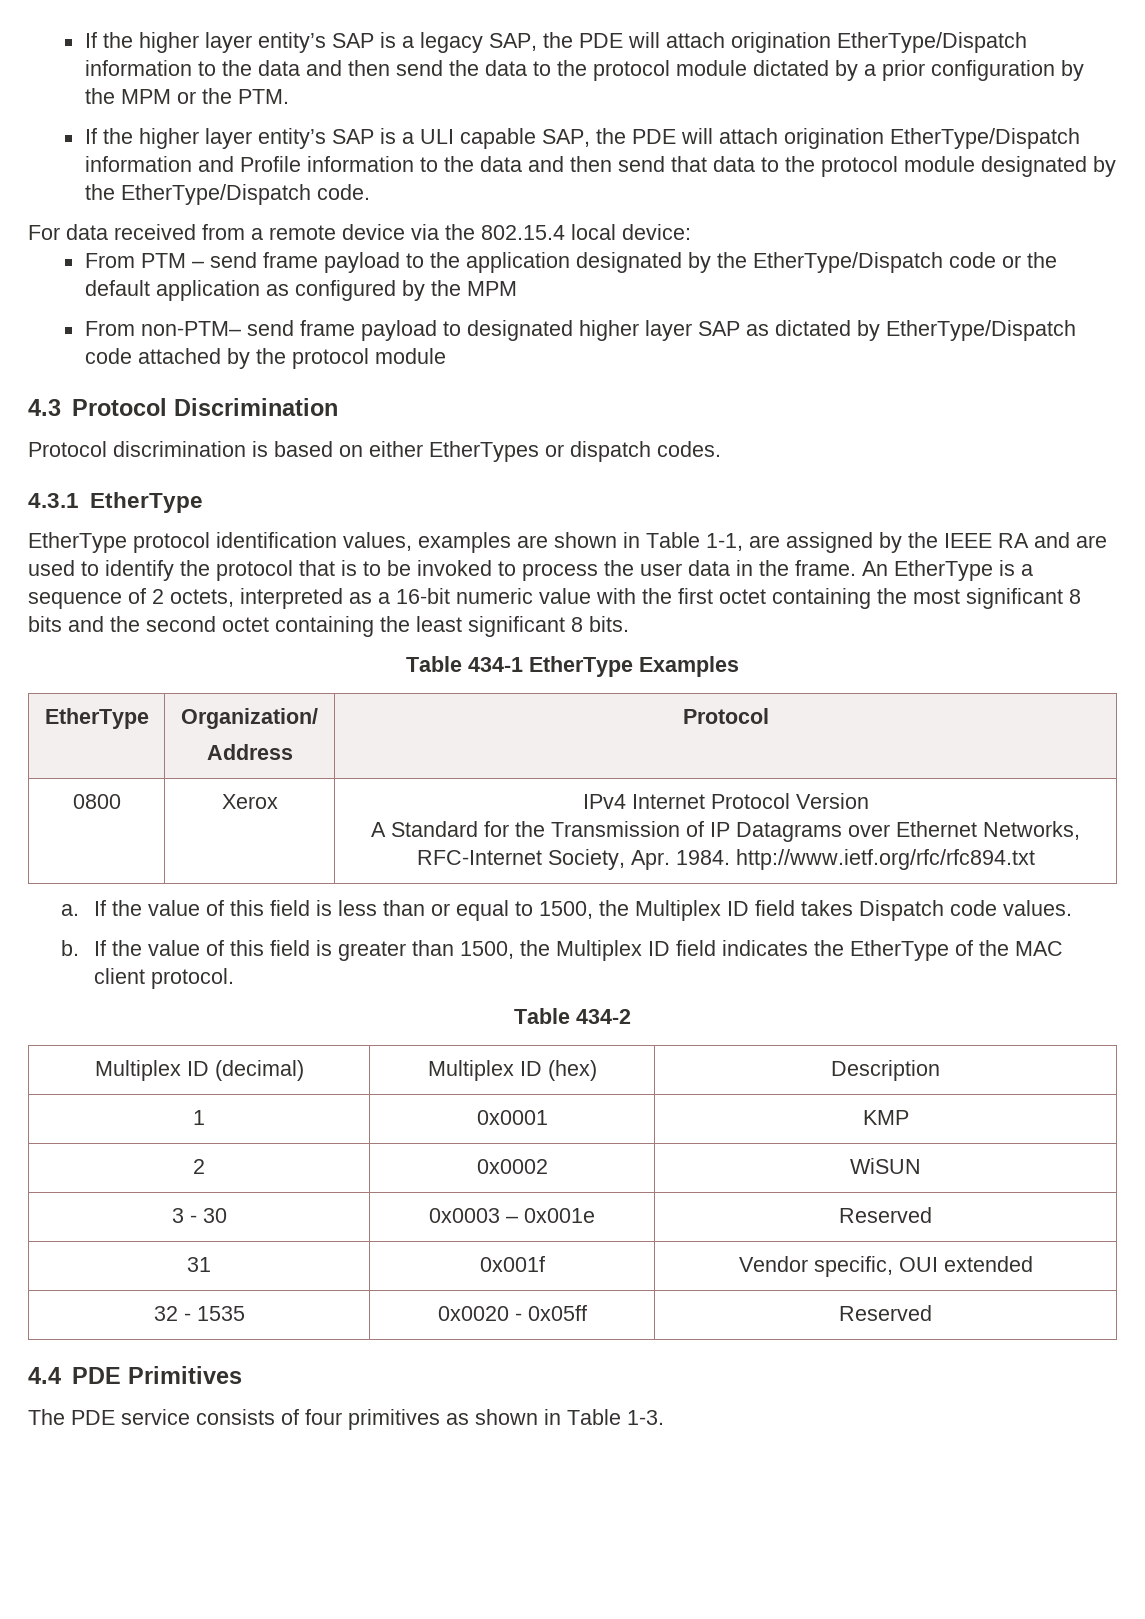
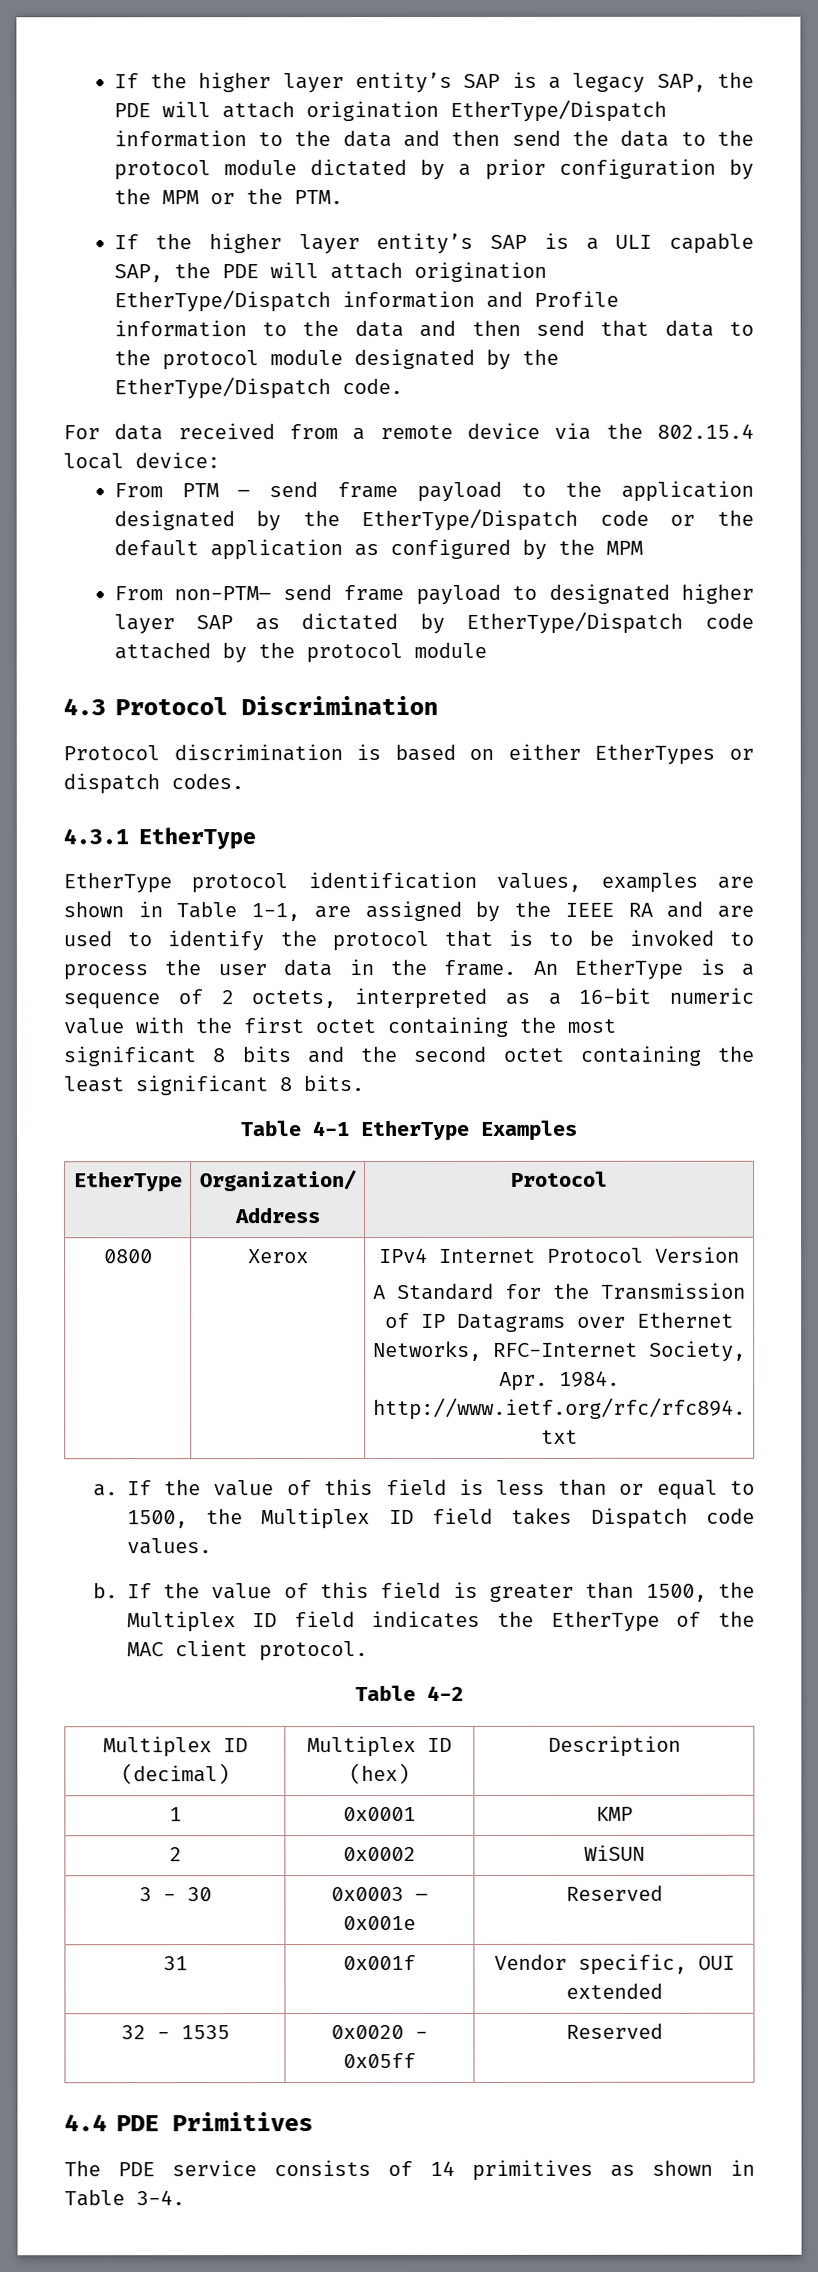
- Table 434-1 EtherType Examples
+ Table 4-1 EtherType Examples
- Table 434-2
+ Table 4-2
- The PDE service consists of four primitives as shown in Table 1-3.
+ The PDE service consists of 14 primitives as shown in Table 3-4.

